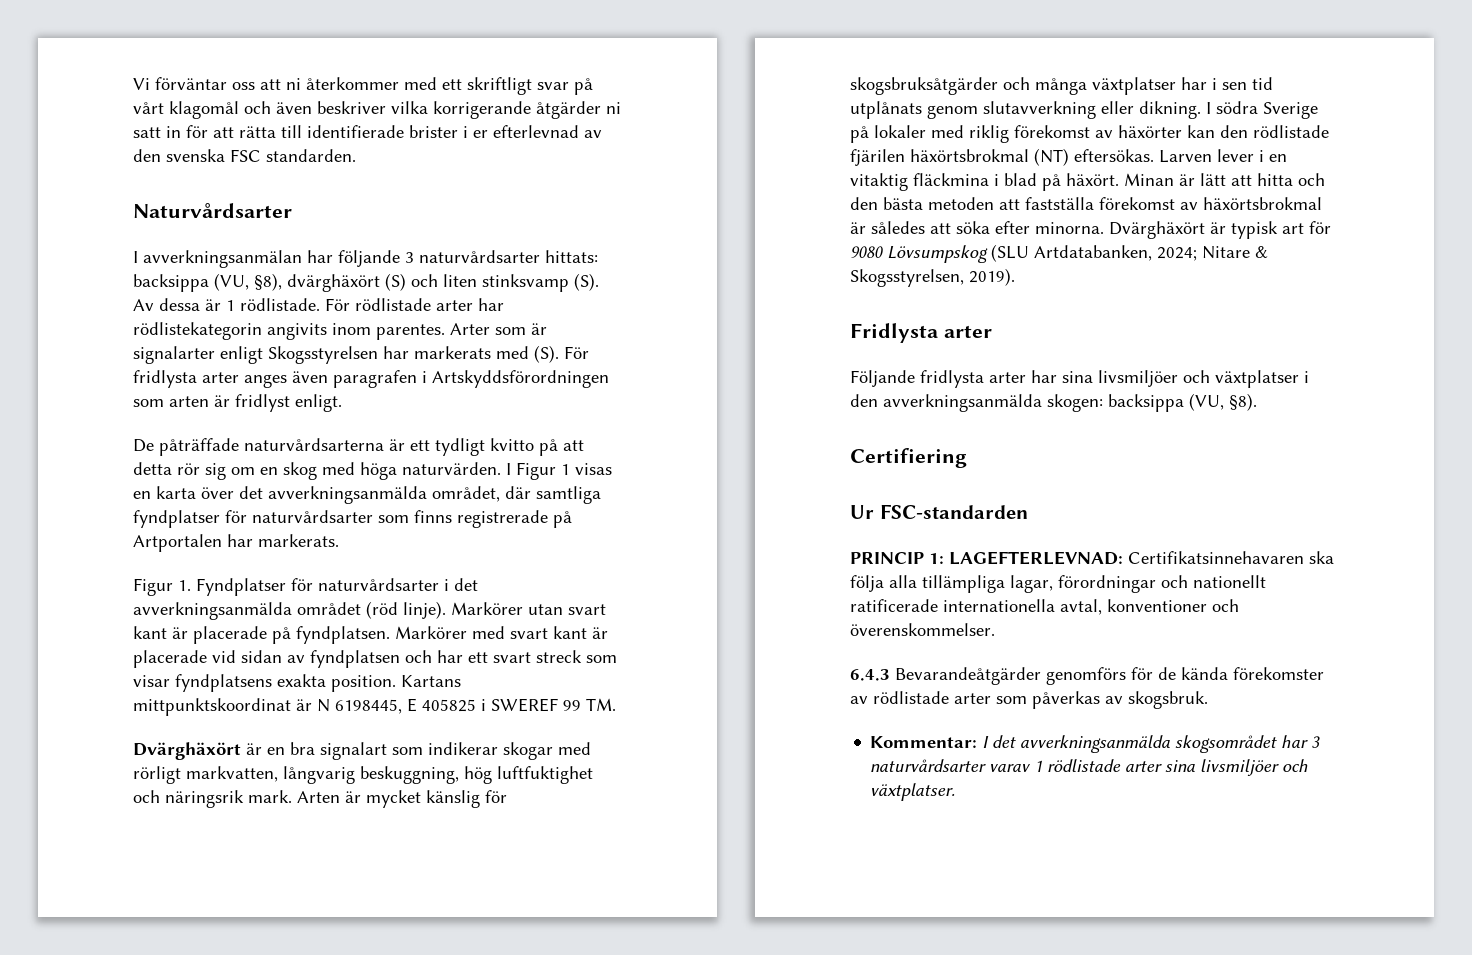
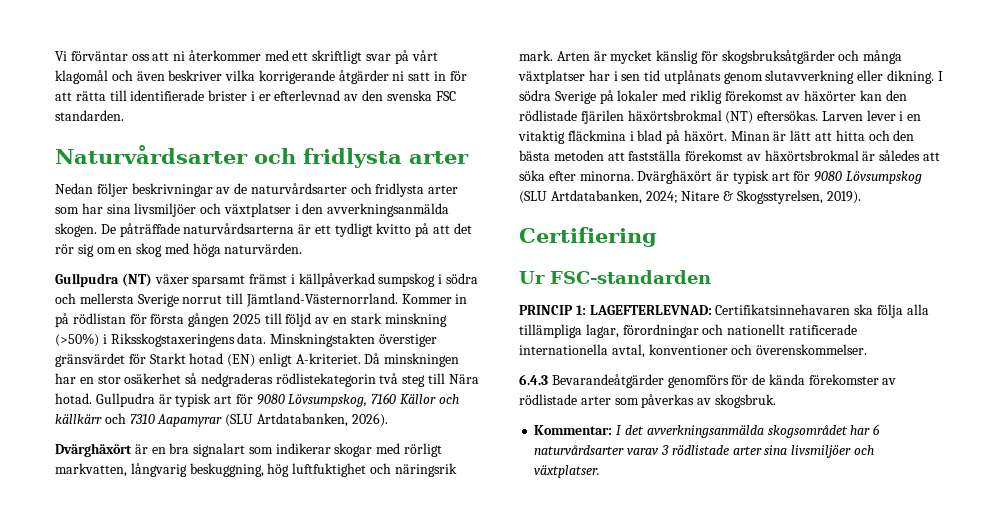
- Naturvårdsarter
- I avverkningsanmälan har följande 3 naturvårdsarter hittats: backsippa (VU, §8), dvärghäxört (S) och liten stinksvamp (S). Av dessa är 1 rödlistade. För rödlistade arter har rödlistekategorin angivits inom parentes. Arter som är signalarter enligt Skogsstyrelsen har markerats med (S). För fridlysta arter anges även paragrafen i Artskyddsförordningen som arten är fridlyst enligt.
- De påträffade naturvårdsarterna är ett tydligt kvitto på att detta rör sig om en skog med höga naturvärden. I Figur 1 visas en karta över det avverkningsanmälda området, där samtliga fyndplatser för naturvårdsarter som finns registrerade på Artportalen har markerats.
- Figur 1. Fyndplatser för naturvårdsarter i det avverkningsanmälda området (röd linje). Markörer utan svart kant är placerade på fyndplatsen. Markörer med svart kant är placerade vid sidan av fyndplatsen och har ett svart streck som visar fyndplatsens exakta position. Kartans mittpunktskoordinat är N 6198445, E 405825 i SWEREF 99 TM.
+ Naturvårdsarter och fridlysta arter
+ Nedan följer beskrivningar av de naturvårdsarter och fridlysta arter som har sina livsmiljöer och växtplatser i den avverkningsanmälda skogen. De påträffade naturvårdsarterna är ett tydligt kvitto på att det rör sig om en skog med höga naturvärden.
+ Gullpudra (NT) växer sparsamt främst i källpåverkad sumpskog i södra och mellersta Sverige norrut till Jämtland-Västernorrland. Kommer in på rödlistan för första gången 2025 till följd av en stark minskning (>50%) i Riksskogstaxeringens data. Minskningstakten överstiger gränsvärdet för Starkt hotad (EN) enligt A-kriteriet. Då minskningen har en stor osäkerhet så nedgraderas rödlistekategorin två steg till Nära hotad. Gullpudra är typisk art för 9080 Lövsumpskog, 7160 Källor och källkärr och 7310 Aapamyrar (SLU Artdatabanken, 2026).
- Fridlysta arter
- Följande fridlysta arter har sina livsmiljöer och växtplatser i den avverkningsanmälda skogen: backsippa (VU, §8).
- Kommentar: I det avverkningsanmälda skogsområdet har 3 naturvårdsarter varav 1 rödlistade arter sina livsmiljöer och växtplatser.
+ Kommentar: I det avverkningsanmälda skogsområdet har 6 naturvårdsarter varav 3 rödlistade arter sina livsmiljöer och växtplatser.

